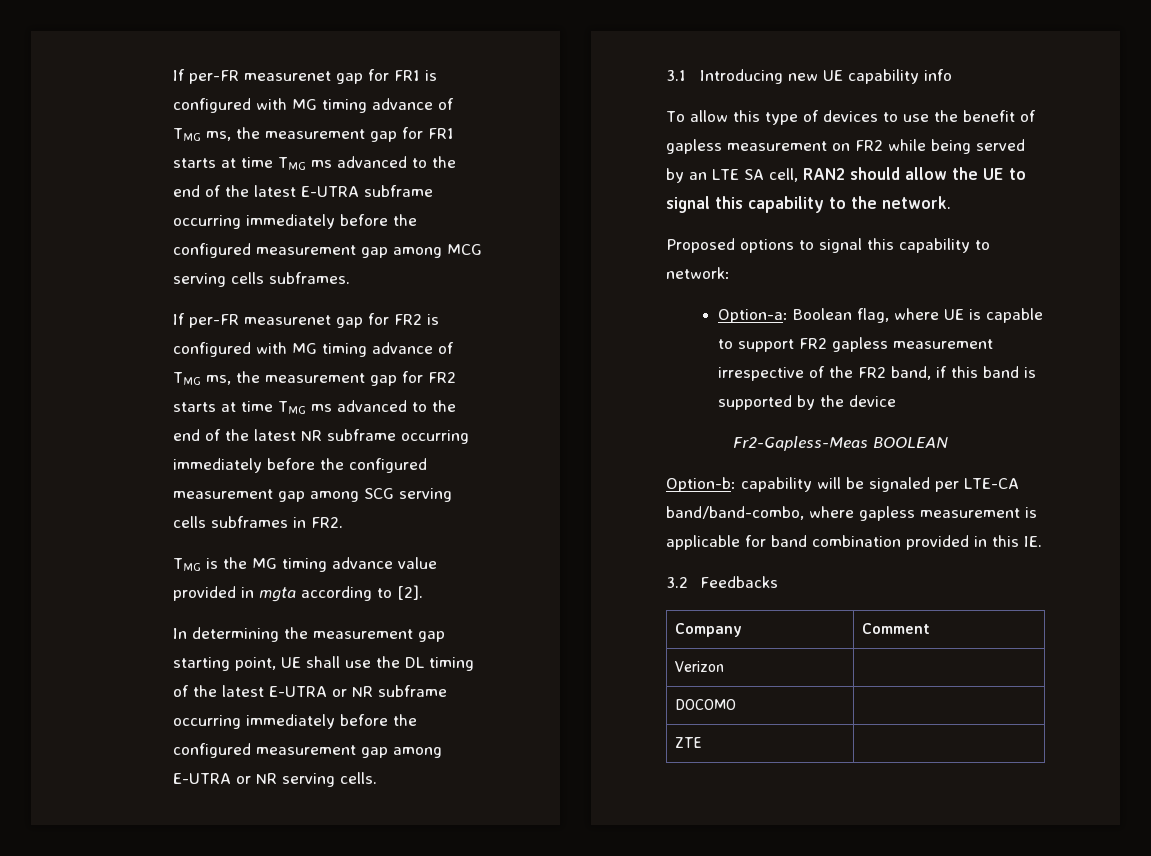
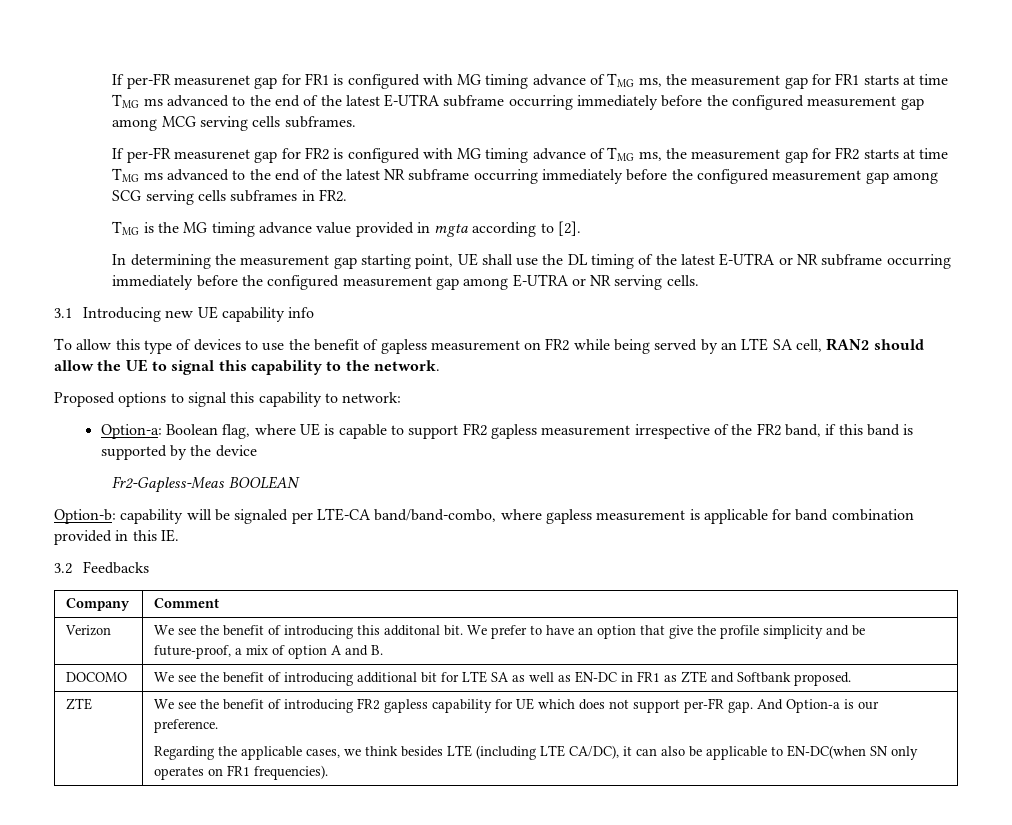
- Verizon |
- DOCOMO |
- ZTE |
+ Verizon | We see the benefit of introducing this additonal bit. We prefer to have an option that give the profile simplicity and be future-proof, a mix of option A and B.
+ DOCOMO | We see the benefit of introducing additional bit for LTE SA as well as EN-DC in FR1 as ZTE and Softbank proposed.
+ ZTE | We see the benefit of introducing FR2 gapless capability for UE which does not support per-FR gap. And Option-a is our preference.
+ Regarding the applicable cases, we think besides LTE (including LTE CA/DC), it can also be applicable to EN-DC(when SN only operates on FR1 frequencies).

